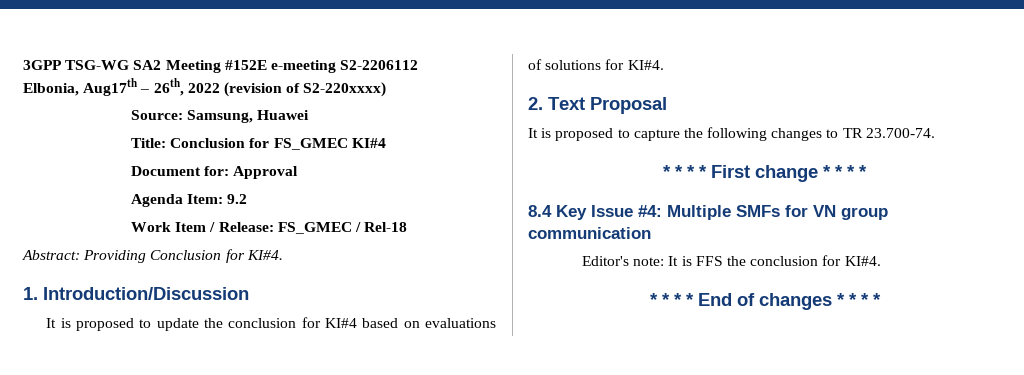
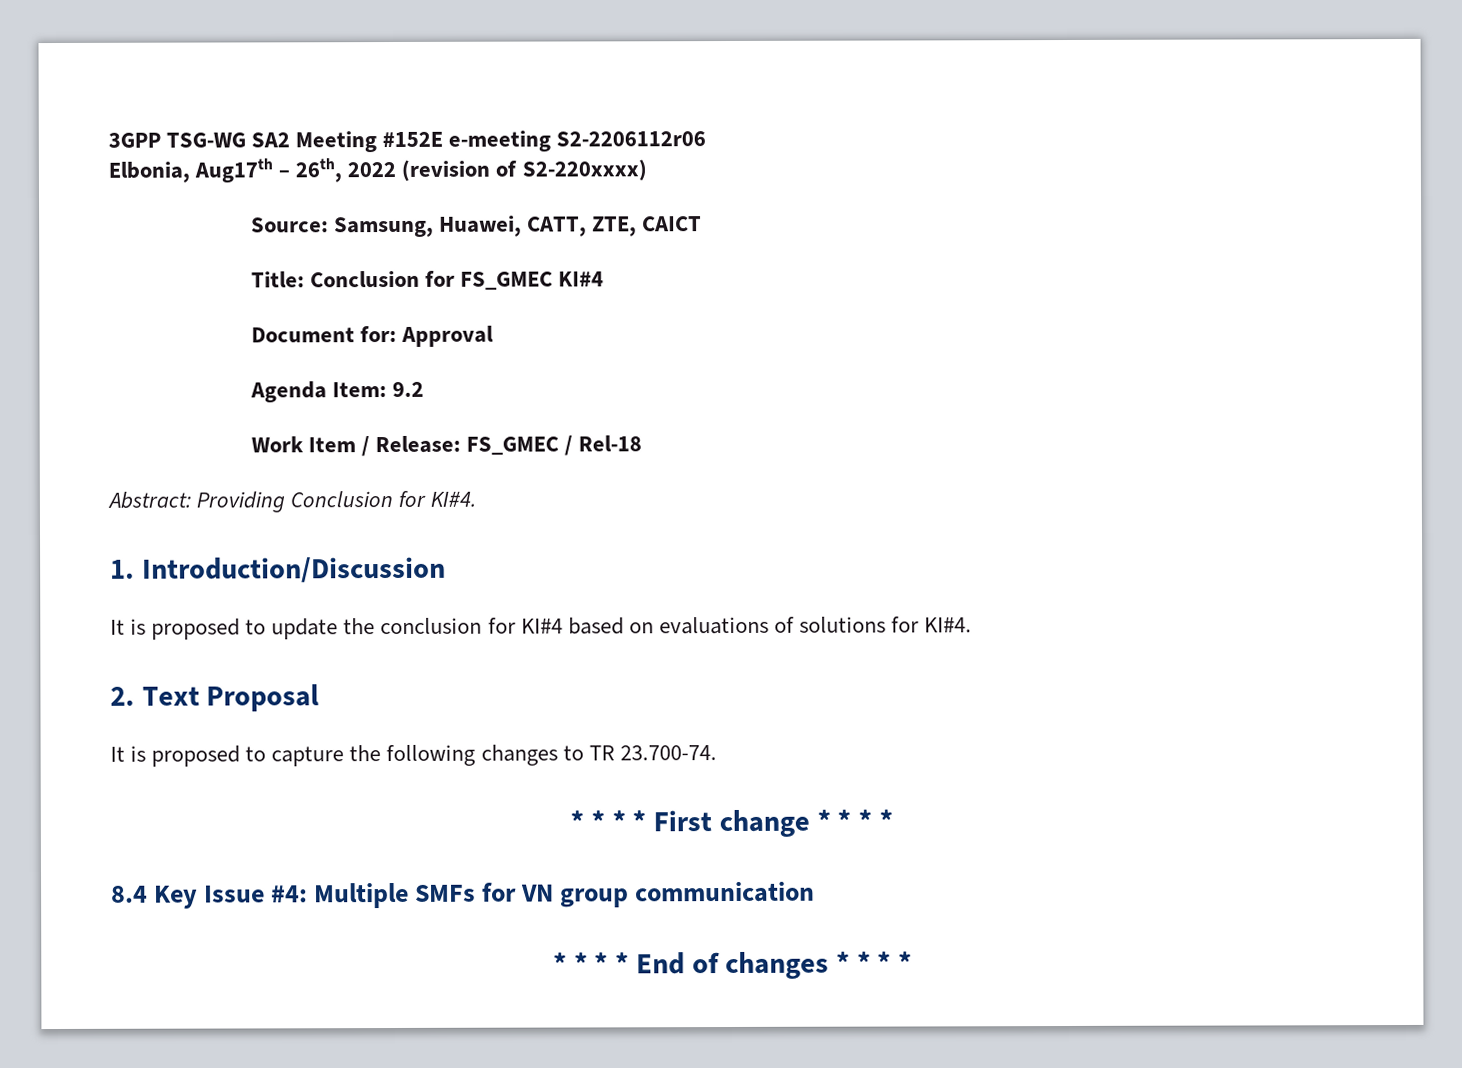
- 3GPP TSG-WG SA2 Meeting #152E e-meeting S2-2206112
+ 3GPP TSG-WG SA2 Meeting #152E e-meeting S2-2206112r06
- Source: Samsung, Huawei
+ Source: Samsung, Huawei, CATT, ZTE, CAICT
- Editor's note: It is FFS the conclusion for KI#4.

